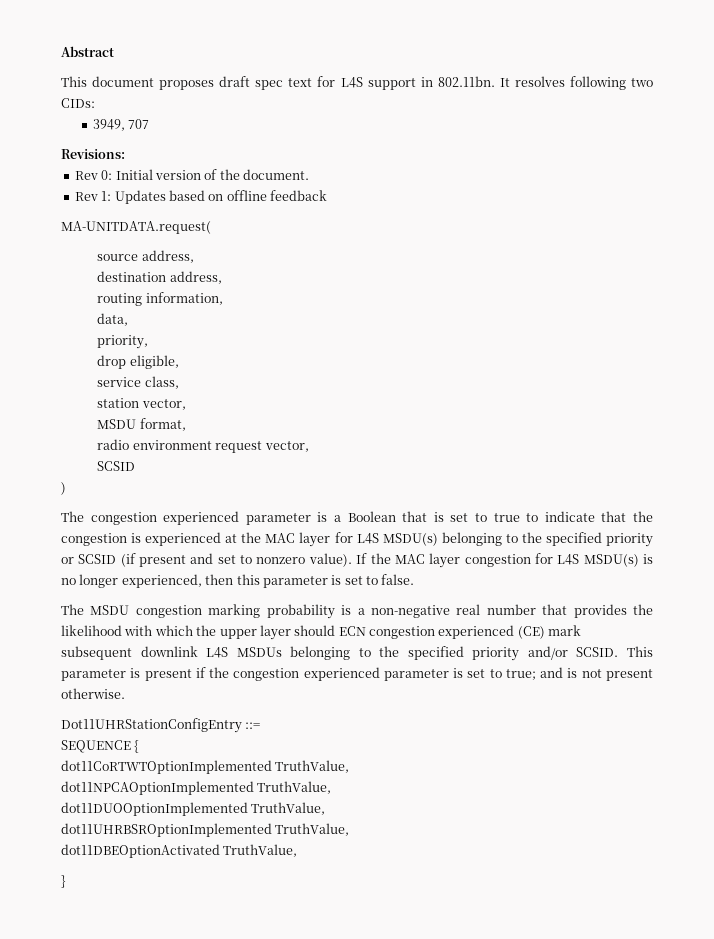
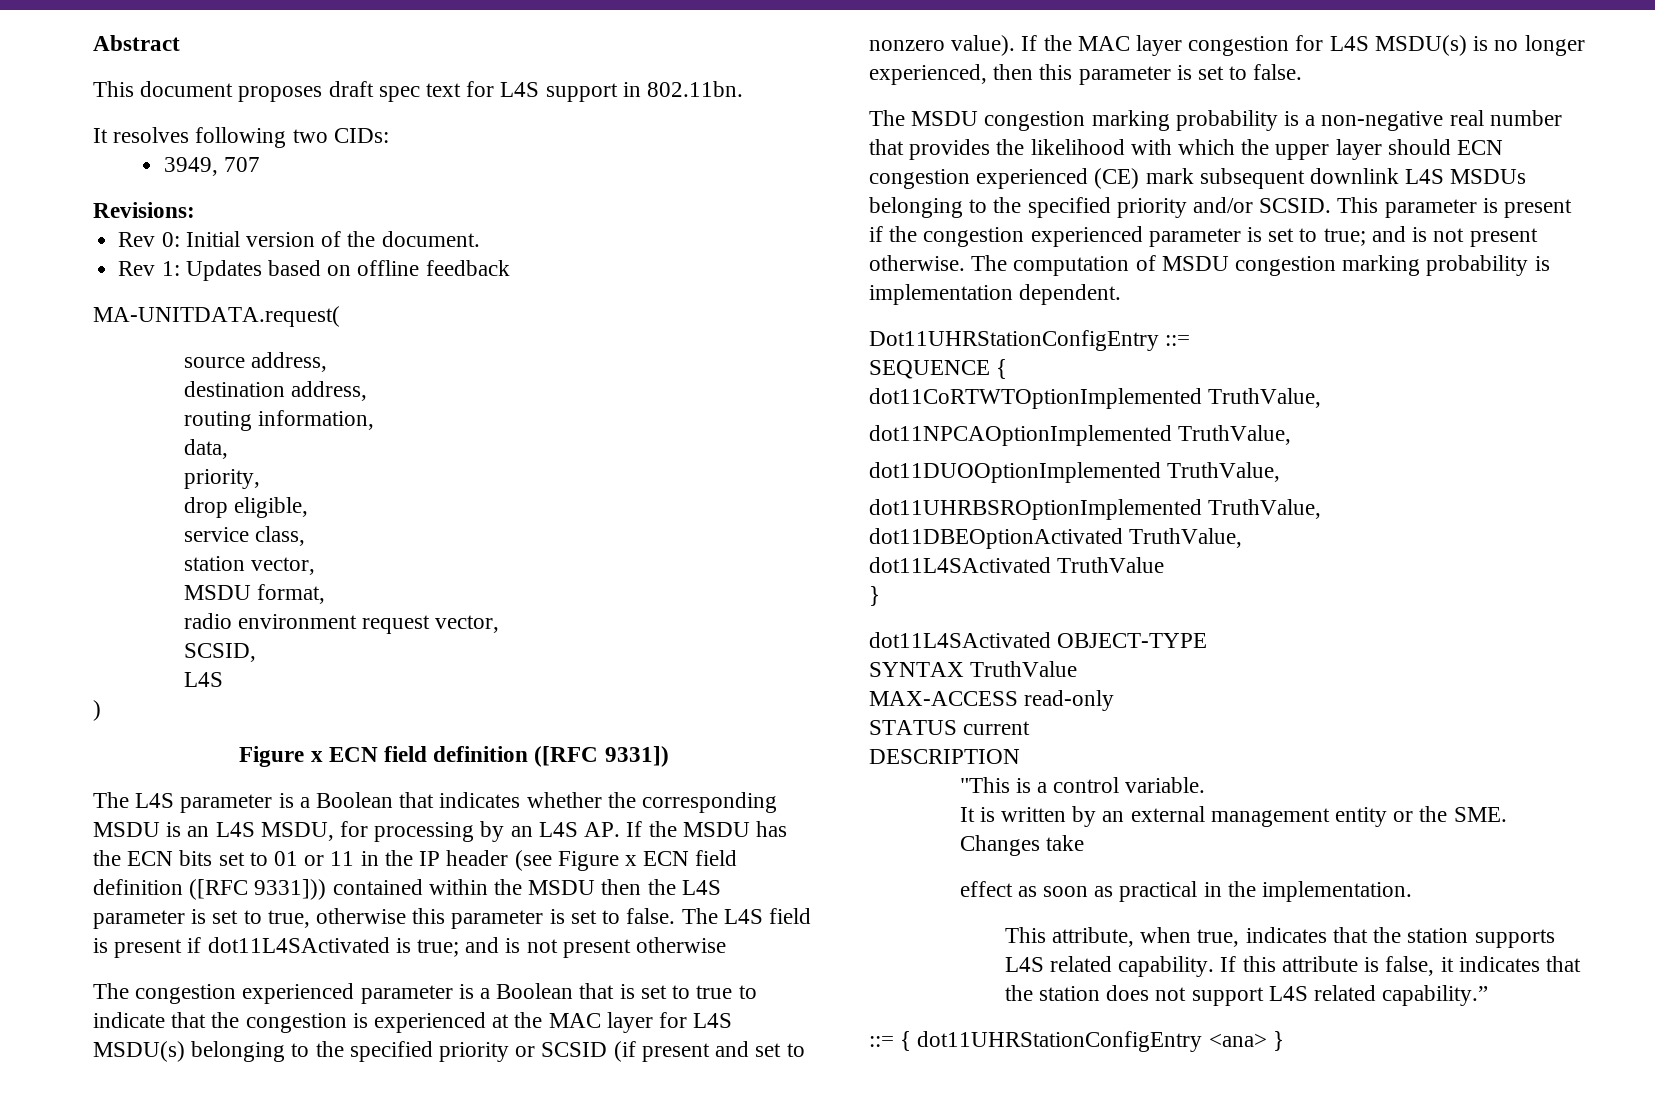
- This document proposes draft spec text for L4S support in 802.11bn. It resolves following two CIDs:
+ This document proposes draft spec text for L4S support in 802.11bn.
+ It resolves following two CIDs:
  radio environment request vector,
- SCSID
+ SCSID,
+ L4S
+ Figure x ECN field definition ([RFC 9331])
+ The L4S parameter is a Boolean that indicates whether the corresponding MSDU is an L4S MSDU, for processing by an L4S AP. If the MSDU has the ECN bits set to 01 or 11 in the IP header (see Figure x ECN field definition ([RFC 9331])) contained within the MSDU then the L4S parameter is set to true, otherwise this parameter is set to false. The L4S field is present if dot11L4SActivated is true; and is not present otherwise
+ The computation of MSDU congestion marking probability is implementation dependent.
+ dot11L4SActivated TruthValue
  }
+ dot11L4SActivated OBJECT-TYPE
+ SYNTAX TruthValue
+ MAX-ACCESS read-only
+ STATUS current
+ DESCRIPTION
+ "This is a control variable.
+ It is written by an external management entity or the SME. Changes take
+ effect as soon as practical in the implementation.
+ This attribute, when true, indicates that the station supports L4S related capability. If this attribute is false, it indicates that the station does not support L4S related capability.”
+ ::= { dot11UHRStationConfigEntry <ana> }

